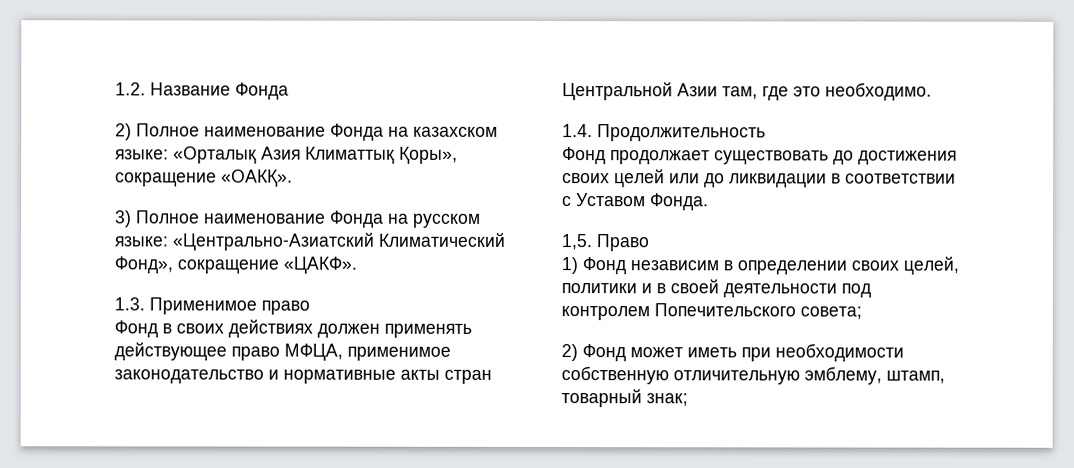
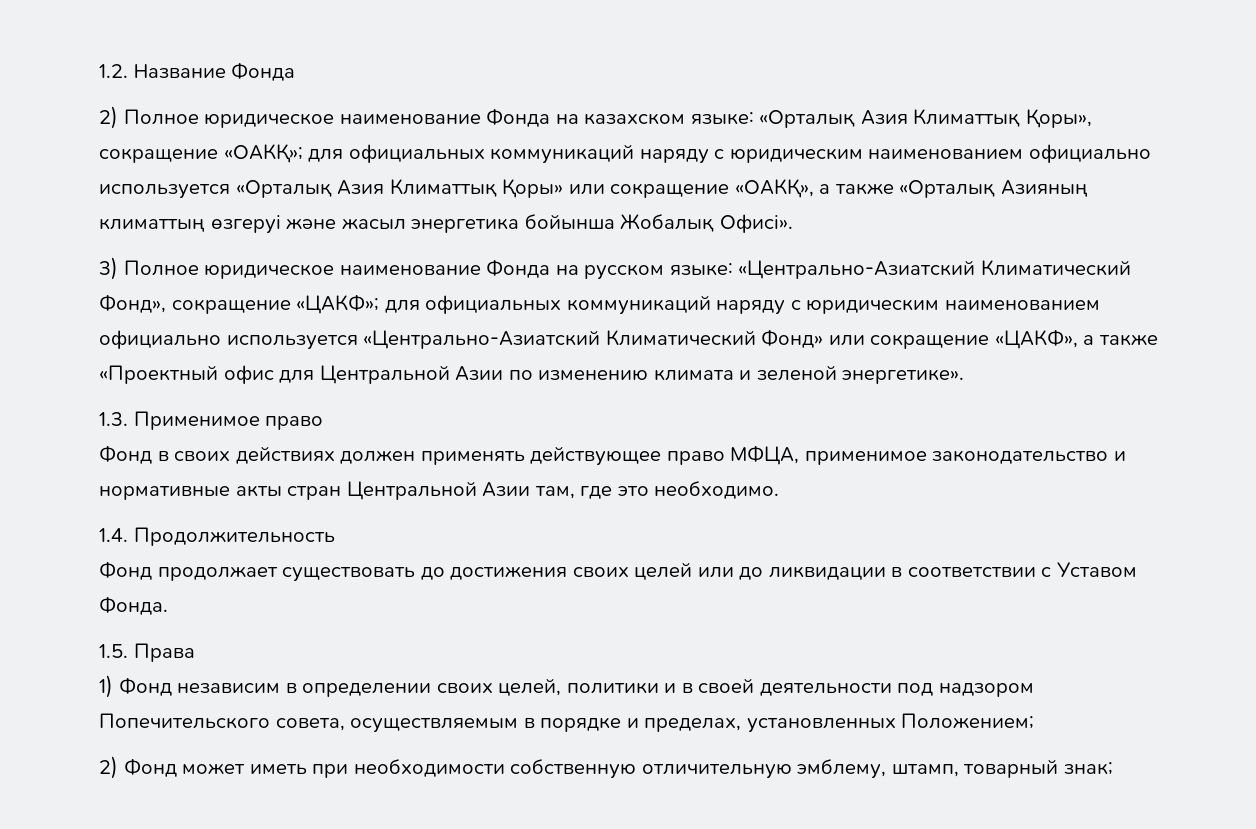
- 2) Полное наименование Фонда на казахском языке: «Орталық Азия Климаттық Қоры», сокращение «ОАКҚ».
+ 2) Полное юридическое наименование Фонда на казахском языке: «Орталық Азия Климаттық Қоры», сокращение «ОАКҚ»; для официальных коммуникаций наряду с юридическим наименованием официально используется «Орталық Азия Климаттық Қоры» или сокращение «ОАКҚ», а также «Орталық Азияның климаттың өзгеруі және жасыл энергетика бойынша Жобалық Офисі».
- 3) Полное наименование Фонда на русском языке: «Центрально-Азиатский Климатический Фонд», сокращение «ЦАКФ».
+ 3) Полное юридическое наименование Фонда на русском языке: «Центрально-Азиатский Климатический Фонд», сокращение «ЦАКФ»; для официальных коммуникаций наряду с юридическим наименованием официально используется «Центрально-Азиатский Климатический Фонд» или сокращение «ЦАКФ», а также «Проектный офис для Центральной Азии по изменению климата и зеленой энергетике».
- 1,5. Право
+ 1.5. Права
- 1) Фонд независим в определении своих целей, политики и в своей деятельности под контролем Попечительского совета;
+ 1) Фонд независим в определении своих целей, политики и в своей деятельности под надзором Попечительского совета, осуществляемым в порядке и пределах, установленных Положением;

